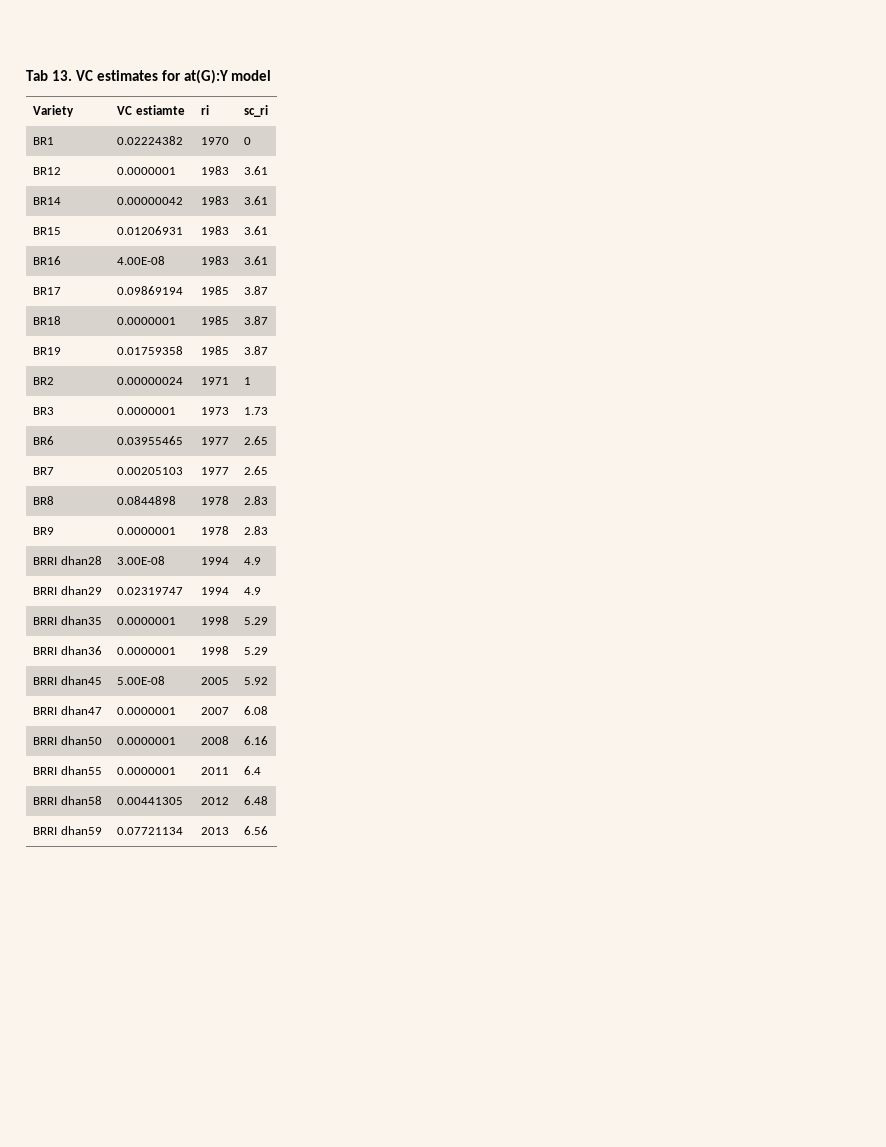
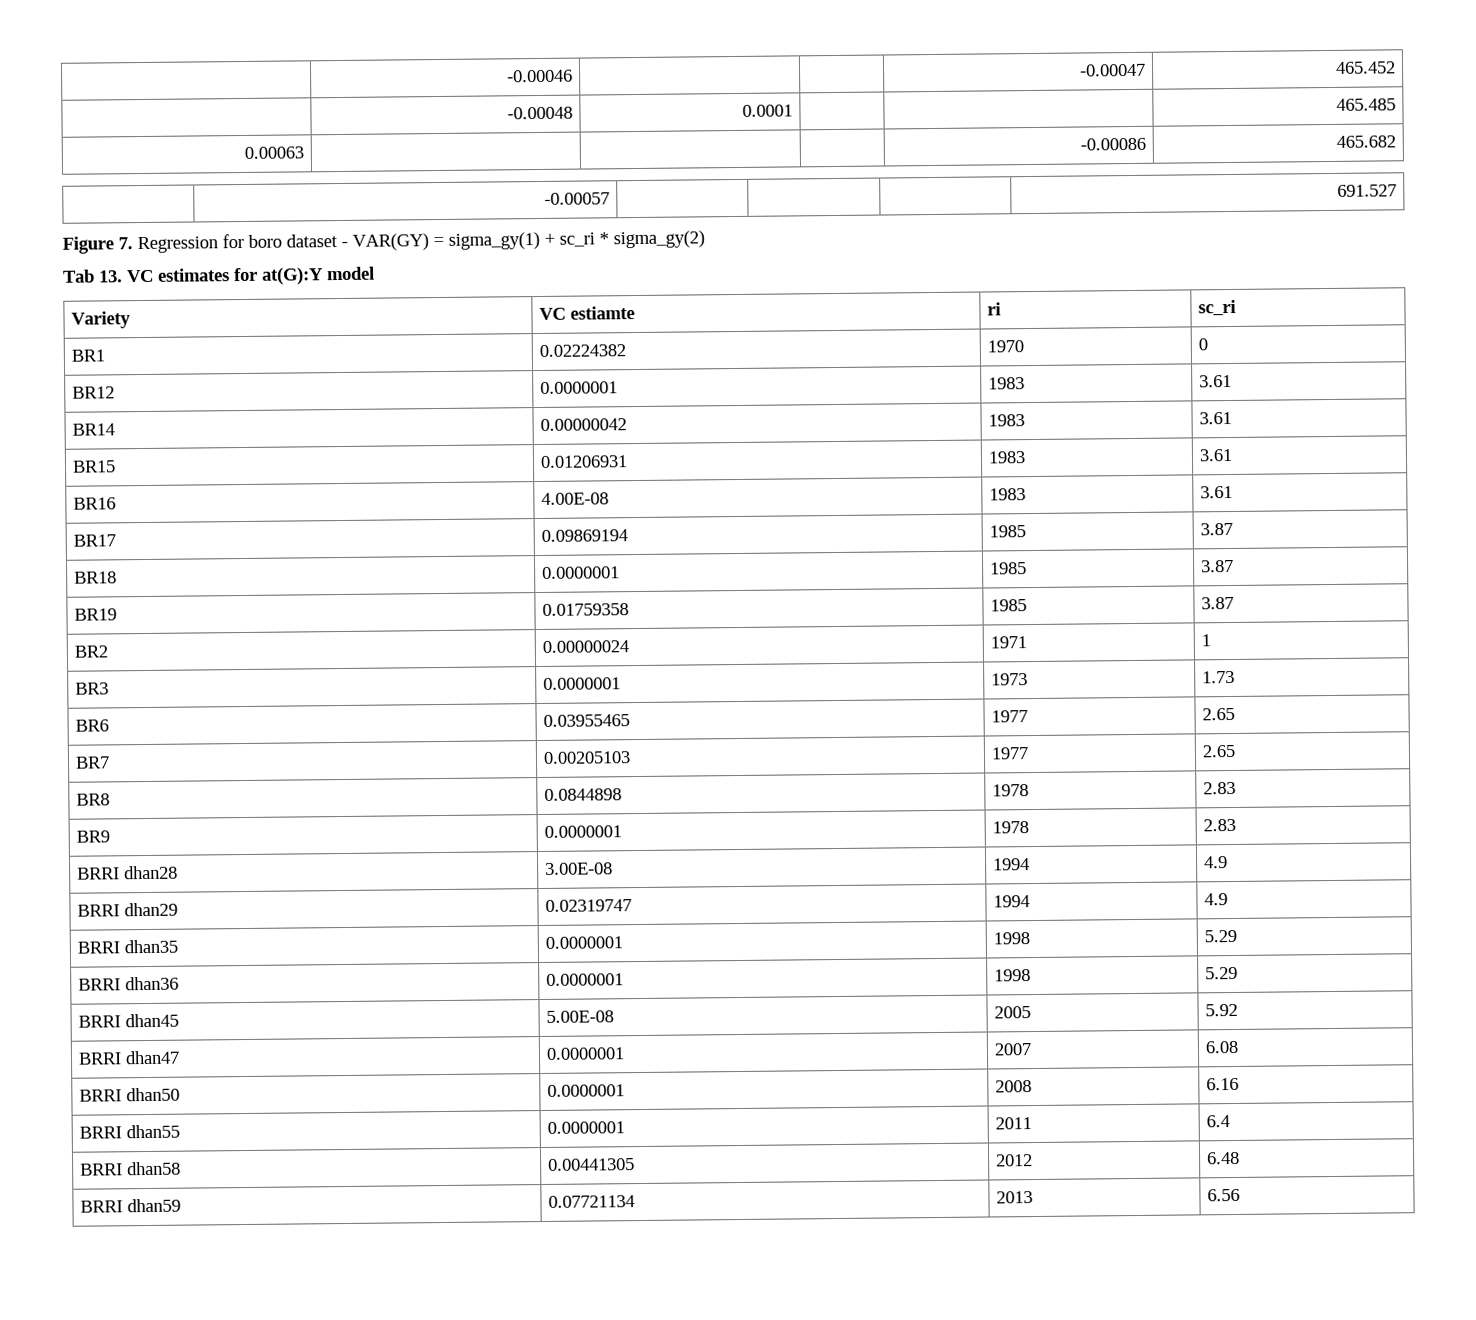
+ | -0.00046 | | | -0.00047 | 465.452
+ | -0.00048 | 0.0001 | | | 465.485
+ 0.00063 | | | | -0.00086 | 465.682
+ | -0.00057 | | | | 691.527
+ Figure 7. Regression for boro dataset - VAR(GY) = sigma_gy(1) + sc_ri * sigma_gy(2)

